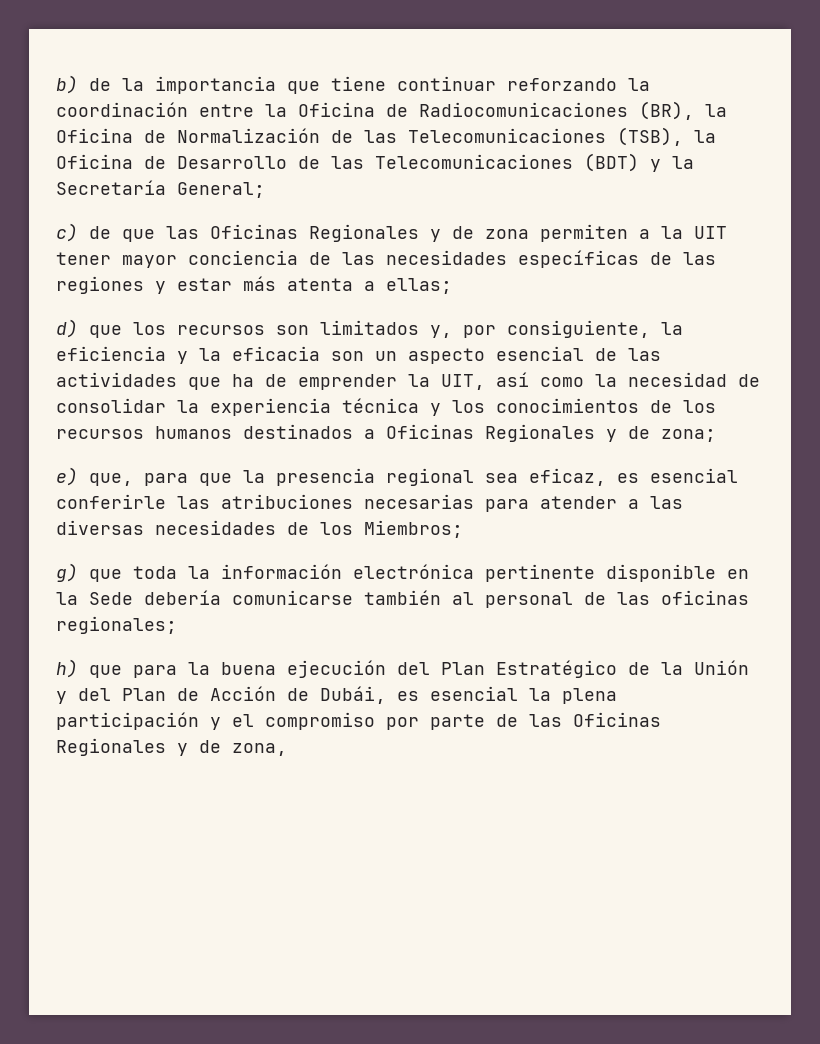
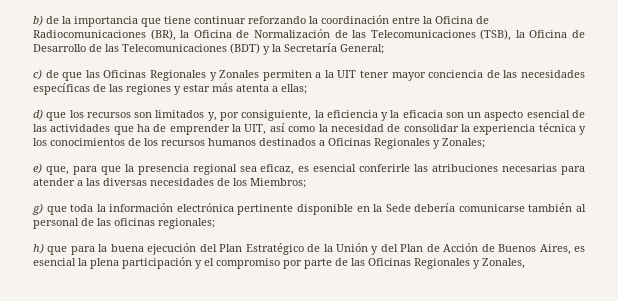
- c) de que las Oficinas Regionales y de zona permiten a la UIT tener mayor conciencia de las necesidades específicas de las regiones y estar más atenta a ellas;
+ c) de que las Oficinas Regionales y Zonales permiten a la UIT tener mayor conciencia de las necesidades específicas de las regiones y estar más atenta a ellas;
- d) que los recursos son limitados y, por consiguiente, la eficiencia y la eficacia son un aspecto esencial de las actividades que ha de emprender la UIT, así como la necesidad de consolidar la experiencia técnica y los conocimientos de los recursos humanos destinados a Oficinas Regionales y de zona;
+ d) que los recursos son limitados y, por consiguiente, la eficiencia y la eficacia son un aspecto esencial de las actividades que ha de emprender la UIT, así como la necesidad de consolidar la experiencia técnica y los conocimientos de los recursos humanos destinados a Oficinas Regionales y Zonales;
- h) que para la buena ejecución del Plan Estratégico de la Unión y del Plan de Acción de Dubái, es esencial la plena participación y el compromiso por parte de las Oficinas Regionales y de zona,
+ h) que para la buena ejecución del Plan Estratégico de la Unión y del Plan de Acción de Buenos Aires, es esencial la plena participación y el compromiso por parte de las Oficinas Regionales y Zonales,

